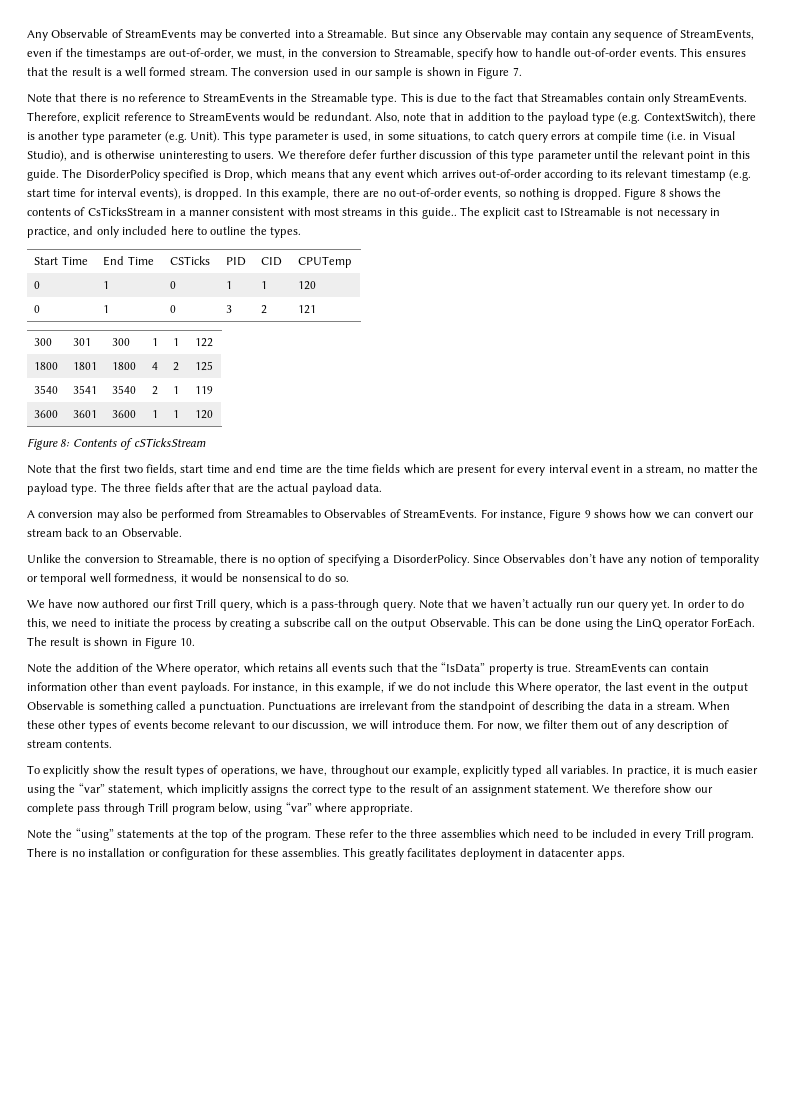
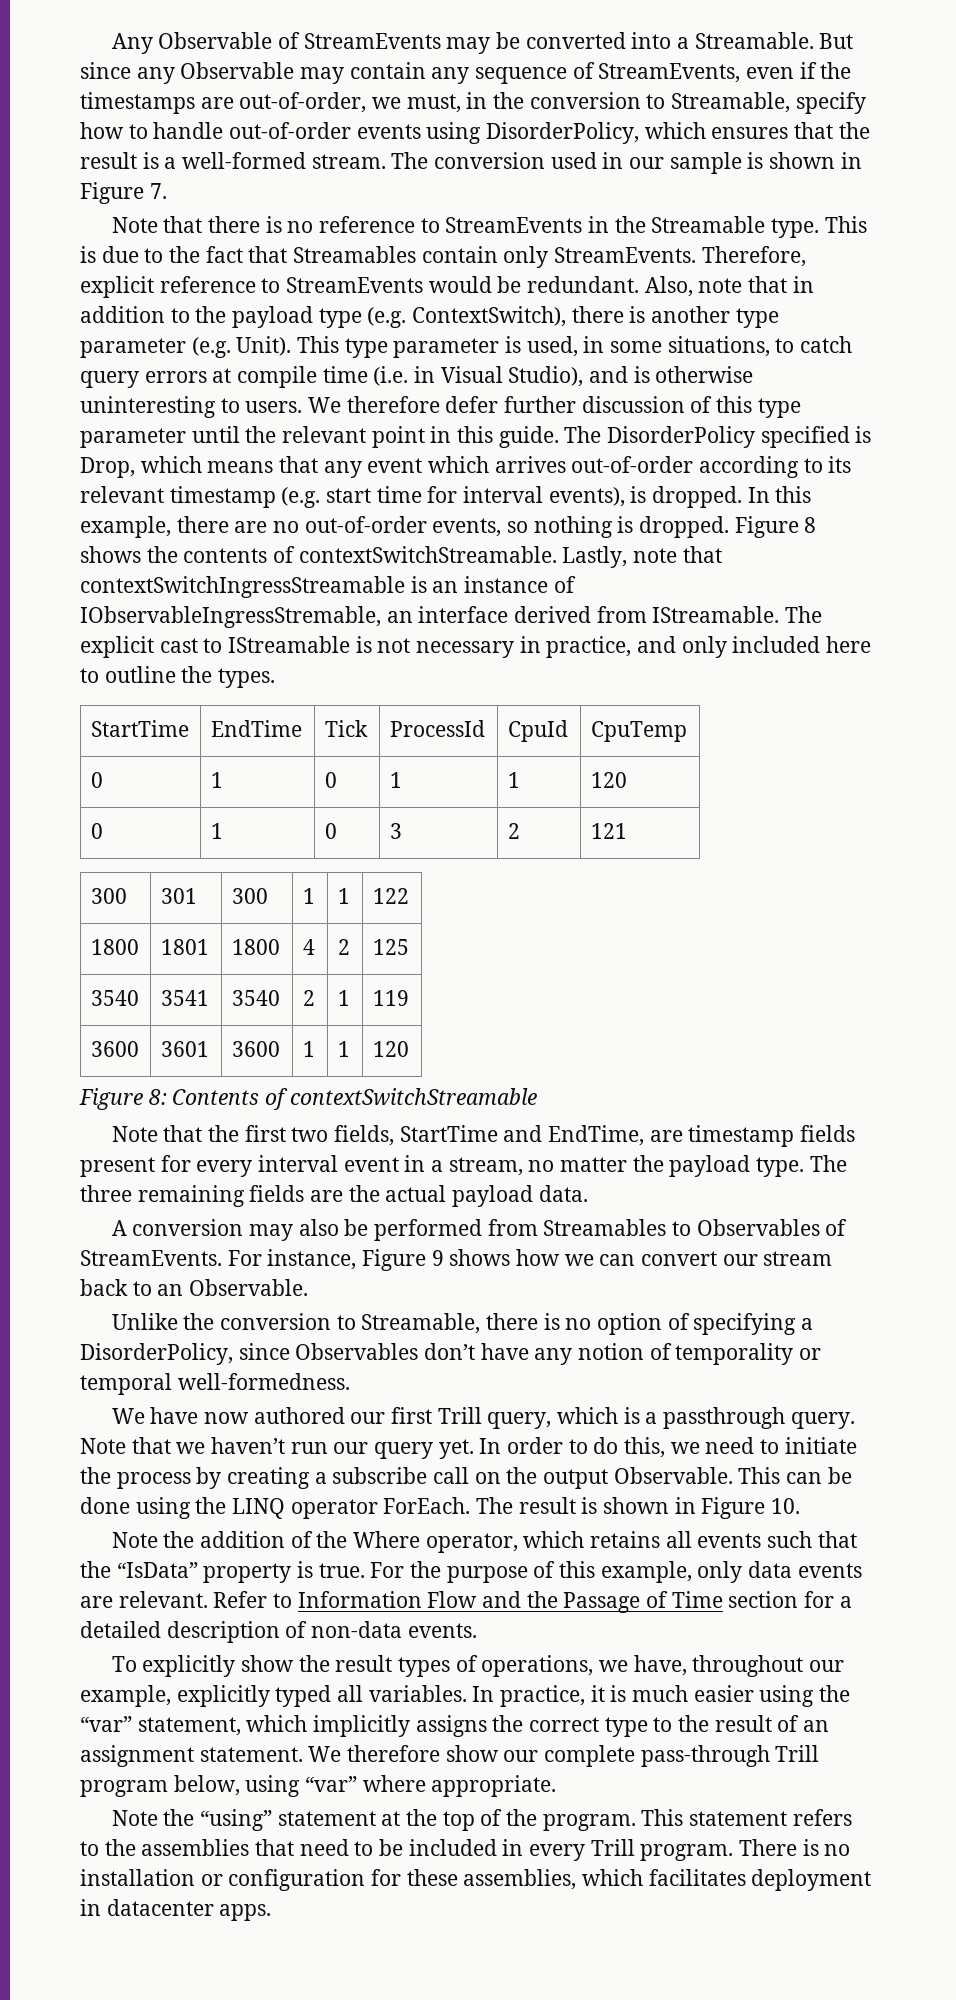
- But since any Observable may contain any sequence of StreamEvents, even if the timestamps are out-of-order, we must, in the conversion to Streamable, specify how to handle out-of-order events. This ensures that the result is a well formed stream.
+ But since any Observable may contain any sequence of StreamEvents, even if the timestamps are out-of-order, we must, in the conversion to Streamable, specify how to handle out-of-order events using DisorderPolicy, which ensures that the result is a well-formed stream.
- Figure 8 shows the contents of CsTicksStream in a manner consistent with most streams in this guide..
+ Figure 8 shows the contents of contextSwitchStreamable. Lastly, note that contextSwitchIngressStreamable is an instance of IObservableIngressStremable, an interface derived from IStreamable.
- Start Time | End Time | CSTicks | PID | CID | CPUTemp
+ StartTime | EndTime | Tick | ProcessId | CpuId | CpuTemp
- Figure 8: Contents of cSTicksStream
+ Figure 8: Contents of contextSwitchStreamable
- Note that the first two fields, start time and end time are the time fields which are present for every interval event in a stream, no matter the payload type.
+ Note that the first two fields, StartTime and EndTime, are timestamp fields present for every interval event in a stream, no matter the payload type.
- The three fields after that are the actual payload data.
+ The three remaining fields are the actual payload data.
- Unlike the conversion to Streamable, there is no option of specifying a DisorderPolicy. Since Observables don’t have any notion of temporality or temporal well formedness, it would be nonsensical to do so.
+ Unlike the conversion to Streamable, there is no option of specifying a DisorderPolicy, since Observables don’t have any notion of temporality or temporal well-formedness.
- We have now authored our first Trill query, which is a pass-through query.
+ We have now authored our first Trill query, which is a passthrough query.
- Note that we haven’t actually run our query yet.
+ Note that we haven’t run our query yet.
- This can be done using the LinQ operator ForEach.
+ This can be done using the LINQ operator ForEach.
- StreamEvents can contain information other than event payloads. For instance, in this example, if we do not include this Where operator, the last event in the output Observable is something called a punctuation. Punctuations are irrelevant from the standpoint of describing the data in a stream. When these other types of events become relevant to our discussion, we will introduce them. For now, we filter them out of any description of stream contents.
+ For the purpose of this example, only data events are relevant. Refer to Information Flow and the Passage of Time section for a detailed description of non-data events.
- We therefore show our complete pass through Trill program below, using “var” where appropriate.
+ We therefore show our complete pass-through Trill program below, using “var” where appropriate.
- Note the “using” statements at the top of the program.
+ Note the “using” statement at the top of the program.
- These refer to the three assemblies which need to be included in every Trill program.
+ This statement refers to the assemblies that need to be included in every Trill program.
- There is no installation or configuration for these assemblies. This greatly facilitates deployment in datacenter apps.
+ There is no installation or configuration for these assemblies, which facilitates deployment in datacenter apps.

